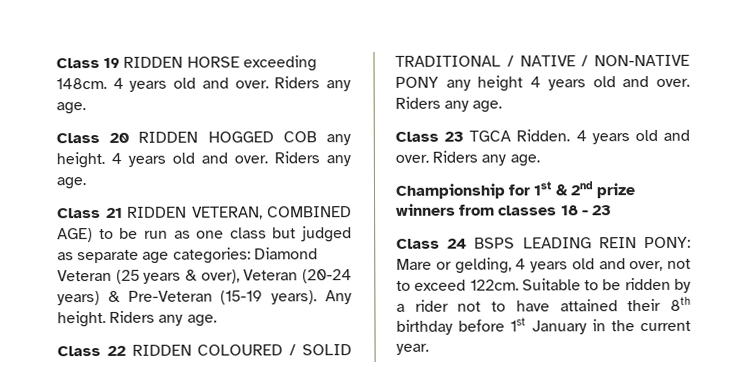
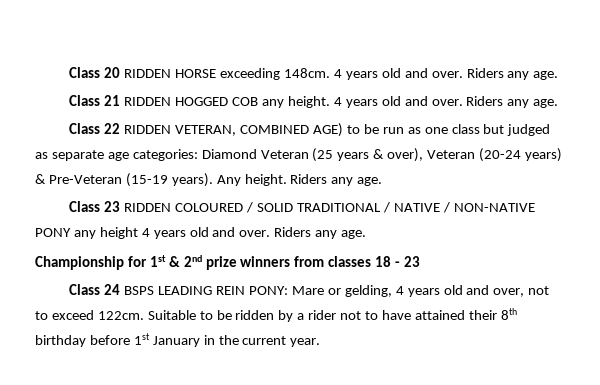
- Class 19 RIDDEN HORSE exceeding 148cm.
+ Class 20 RIDDEN HORSE exceeding 148cm.
- Class 20 RIDDEN HOGGED COB any height.
+ Class 21 RIDDEN HOGGED COB any height.
- Class 21 RIDDEN VETERAN, COMBINED AGE) to be run as one class but judged as separate age categories: Diamond Veteran (25 years & over), Veteran (20-24 years) & Pre-Veteran (15-19 years).
+ Class 22 RIDDEN VETERAN, COMBINED AGE) to be run as one class but judged as separate age categories: Diamond Veteran (25 years & over), Veteran (20-24 years) & Pre-Veteran (15-19 years).
- Class 22 RIDDEN COLOURED / SOLID TRADITIONAL / NATIVE / NON-NATIVE PONY any height 4 years old and over.
+ Class 23 RIDDEN COLOURED / SOLID TRADITIONAL / NATIVE / NON-NATIVE PONY any height 4 years old and over.
- Class 23 TGCA Ridden. 4 years old and over. Riders any age.

